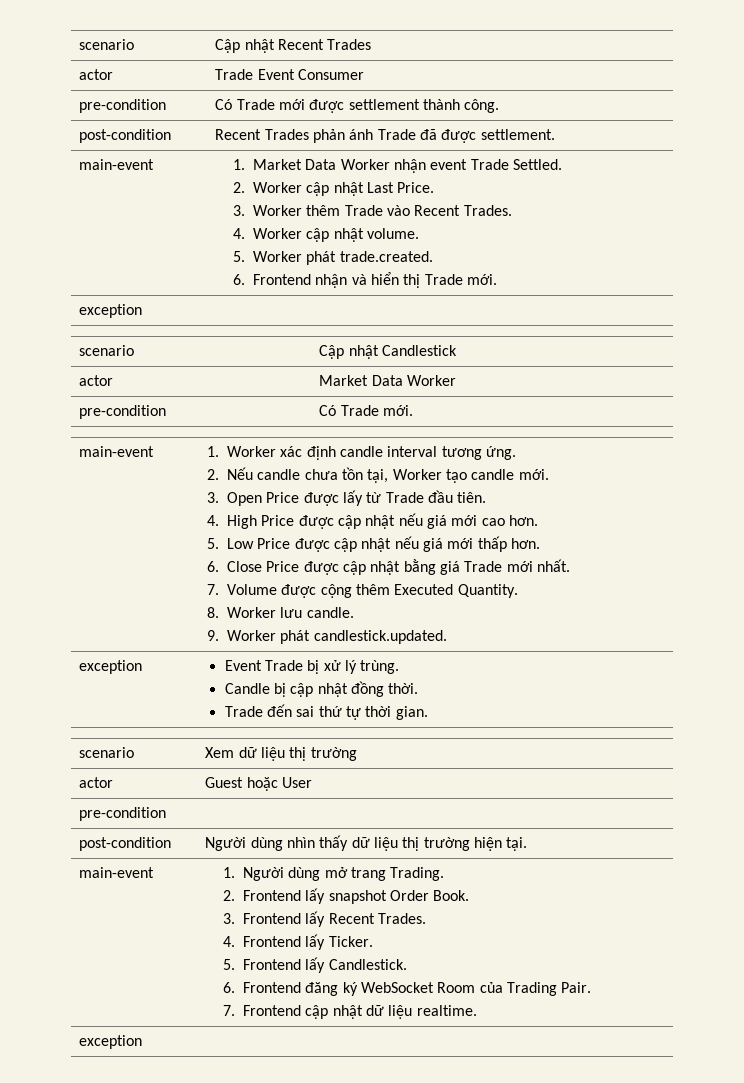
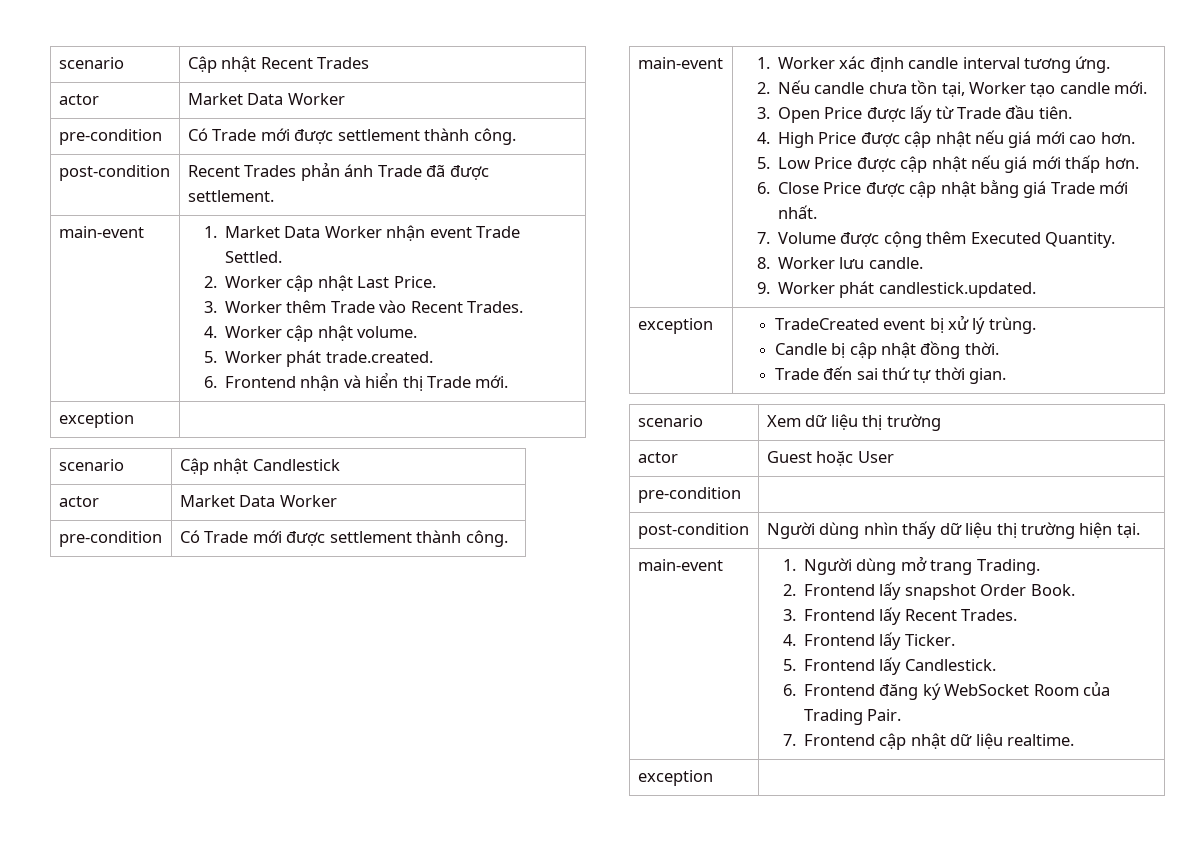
  scenario | Cập nhật Recent Trades
- actor | Trade Event Consumer
+ actor | Market Data Worker
  scenario | Cập nhật Candlestick
  actor | Market Data Worker
- pre-condition | Có Trade mới.
+ pre-condition | Có Trade mới được settlement thành công.
- exception | Event Trade bị xử lý trùng.
+ exception | TradeCreated event bị xử lý trùng.

